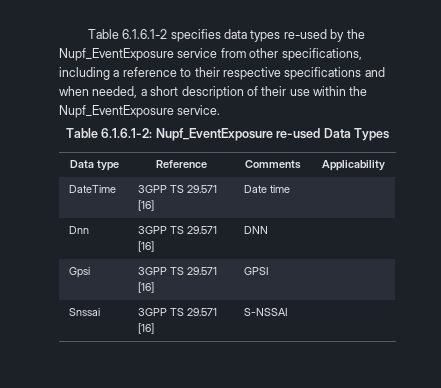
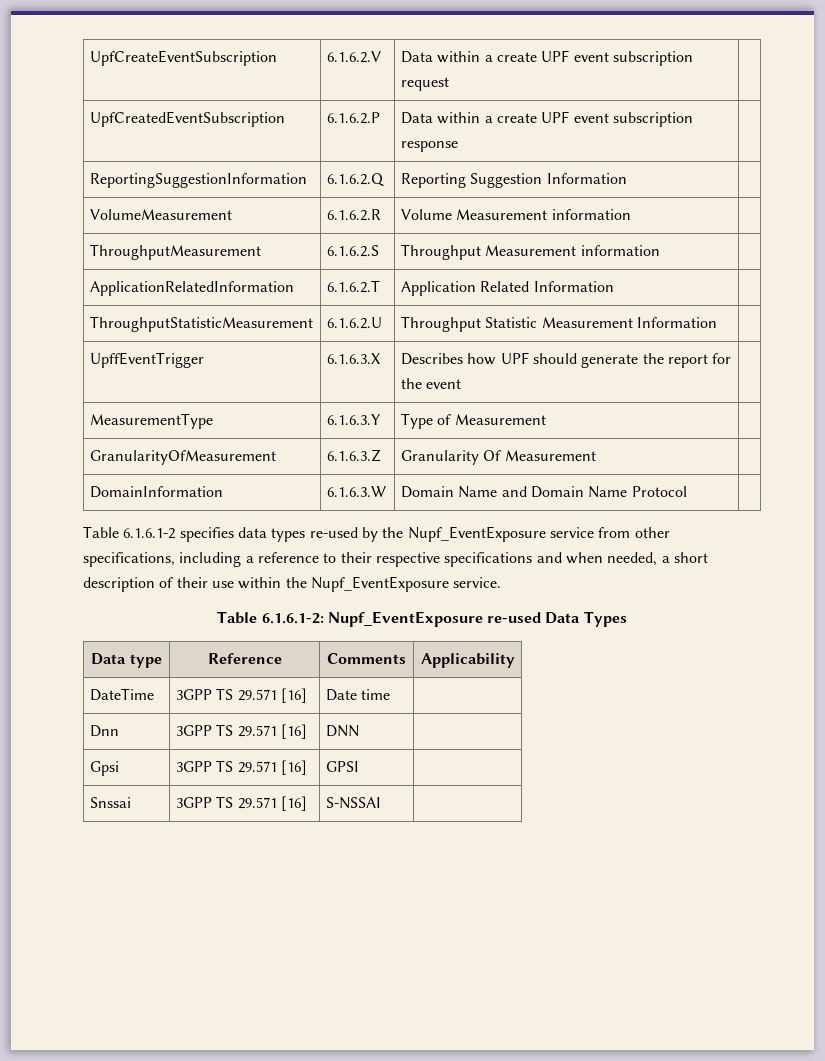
+ UpfCreateEventSubscription | 6.1.6.2.V | Data within a create UPF event subscription request |
+ UpfCreatedEventSubscription | 6.1.6.2.P | Data within a create UPF event subscription response |
+ ReportingSuggestionInformation | 6.1.6.2.Q | Reporting Suggestion Information |
+ VolumeMeasurement | 6.1.6.2.R | Volume Measurement information |
+ ThroughputMeasurement | 6.1.6.2.S | Throughput Measurement information |
+ ApplicationRelatedInformation | 6.1.6.2.T | Application Related Information |
+ ThroughputStatisticMeasurement | 6.1.6.2.U | Throughput Statistic Measurement Information |
+ UpffEventTrigger | 6.1.6.3.X | Describes how UPF should generate the report for the event |
+ MeasurementType | 6.1.6.3.Y | Type of Measurement |
+ GranularityOfMeasurement | 6.1.6.3.Z | Granularity Of Measurement |
+ DomainInformation | 6.1.6.3.W | Domain Name and Domain Name Protocol |

